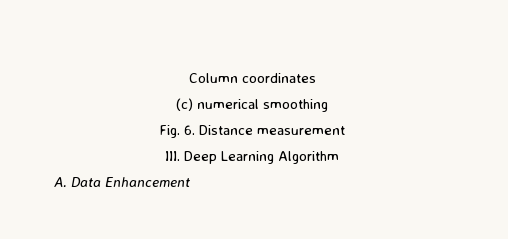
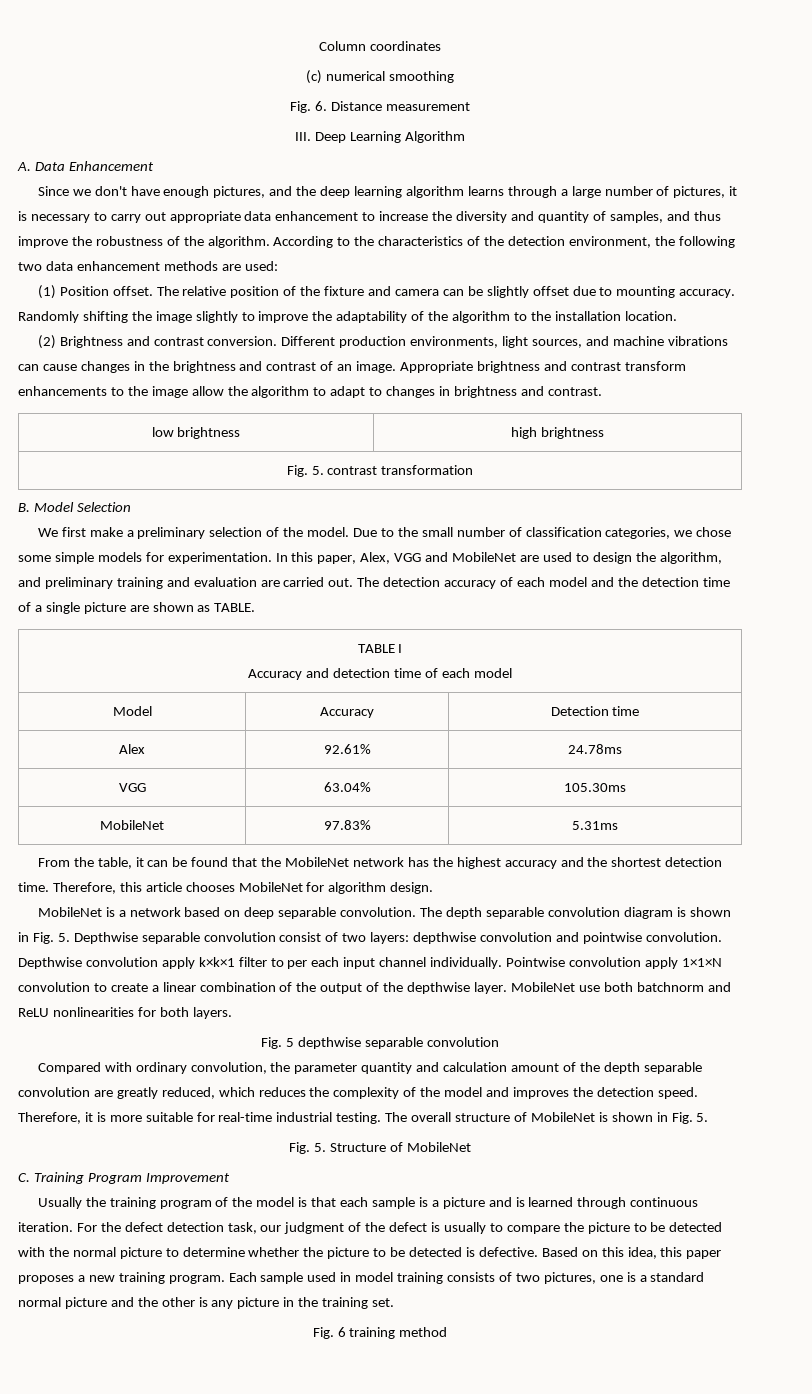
+ Since we don't have enough pictures, and the deep learning algorithm learns through a large number of pictures, it is necessary to carry out appropriate data enhancement to increase the diversity and quantity of samples, and thus improve the robustness of the algorithm. According to the characteristics of the detection environment, the following two data enhancement methods are used:
+ (1) Position offset. The relative position of the fixture and camera can be slightly offset due to mounting accuracy. Randomly shifting the image slightly to improve the adaptability of the algorithm to the installation location.
+ (2) Brightness and contrast conversion. Different production environments, light sources, and machine vibrations can cause changes in the brightness and contrast of an image. Appropriate brightness and contrast transform enhancements to the image allow the algorithm to adapt to changes in brightness and contrast.
+ low brightness | high brightness
+ Fig. 5. contrast transformation
+ B. Model Selection
+ We first make a preliminary selection of the model. Due to the small number of classification categories, we chose some simple models for experimentation. In this paper, Alex, VGG and MobileNet are used to design the algorithm, and preliminary training and evaluation are carried out. The detection accuracy of each model and the detection time of a single picture are shown as TABLE.
+ TABLE I
+ Accuracy and detection time of each model
+ Model | Accuracy | Detection time
+ Alex | 92.61% | 24.78ms
+ VGG | 63.04% | 105.30ms
+ MobileNet | 97.83% | 5.31ms
+ From the table, it can be found that the MobileNet network has the highest accuracy and the shortest detection time. Therefore, this article chooses MobileNet for algorithm design.
+ MobileNet is a network based on deep separable convolution. The depth separable convolution diagram is shown in Fig. 5. Depthwise separable convolution consist of two layers: depthwise convolution and pointwise convolution. Depthwise convolution apply k×k×1 filter to per each input channel individually. Pointwise convolution apply 1×1×N convolution to create a linear combination of the output of the depthwise layer. MobileNet use both batchnorm and ReLU nonlinearities for both layers.
+ Fig. 5 depthwise separable convolution
+ Compared with ordinary convolution, the parameter quantity and calculation amount of the depth separable convolution are greatly reduced, which reduces the complexity of the model and improves the detection speed. Therefore, it is more suitable for real-time industrial testing. The overall structure of MobileNet is shown in Fig. 5.
+ Fig. 5. Structure of MobileNet
+ C. Training Program Improvement
+ Usually the training program of the model is that each sample is a picture and is learned through continuous iteration. For the defect detection task, our judgment of the defect is usually to compare the picture to be detected with the normal picture to determine whether the picture to be detected is defective. Based on this idea, this paper proposes a new training program. Each sample used in model training consists of two pictures, one is a standard normal picture and the other is any picture in the training set.
+ Fig. 6 training method

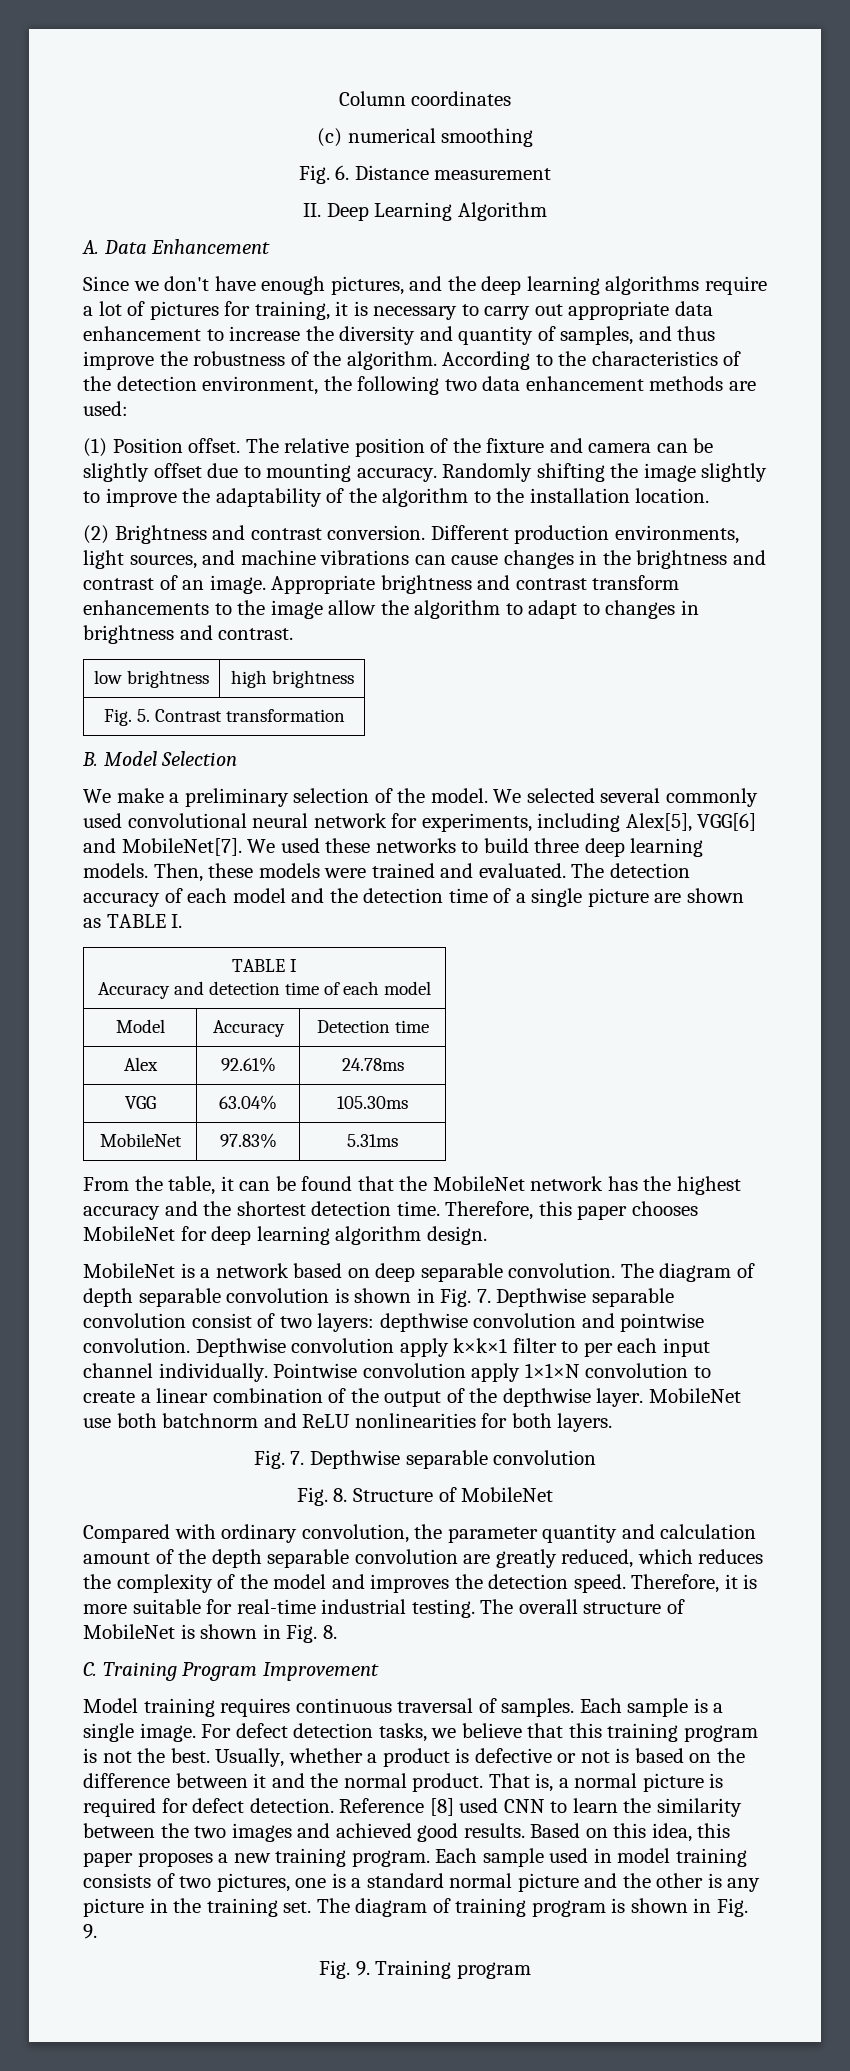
- III. Deep Learning Algorithm
+ II. Deep Learning Algorithm
- Since we don't have enough pictures, and the deep learning algorithm learns through a large number of pictures, it is necessary to carry out appropriate data enhancement to increase the diversity and quantity of samples, and thus improve the robustness of the algorithm.
+ Since we don't have enough pictures, and the deep learning algorithms require a lot of pictures for training, it is necessary to carry out appropriate data enhancement to increase the diversity and quantity of samples, and thus improve the robustness of the algorithm.
- Fig. 5. contrast transformation
+ Fig. 5. Contrast transformation
- We first make a preliminary selection of the model.
+ We make a preliminary selection of the model.
- Due to the small number of classification categories, we chose some simple models for experimentation. In this paper, Alex, VGG and MobileNet are used to design the algorithm, and preliminary training and evaluation are carried out.
+ We selected several commonly used convolutional neural network for experiments, including Alex[5], VGG[6] and MobileNet[7]. We used these networks to build three deep learning models. Then, these models were trained and evaluated.
- The detection accuracy of each model and the detection time of a single picture are shown as TABLE.
+ The detection accuracy of each model and the detection time of a single picture are shown as TABLE I.
- Therefore, this article chooses MobileNet for algorithm design.
+ Therefore, this paper chooses MobileNet for deep learning algorithm design.
- The depth separable convolution diagram is shown in Fig. 5. Depthwise separable convolution consist of two layers: depthwise convolution and pointwise convolution.
+ The diagram of depth separable convolution is shown in Fig. 7. Depthwise separable convolution consist of two layers: depthwise convolution and pointwise convolution.
  MobileNet use both batchnorm and ReLU nonlinearities for both layers.
- Fig. 5 depthwise separable convolution
+ Fig. 7. Depthwise separable convolution
+ Fig. 8. Structure of MobileNet
- The overall structure of MobileNet is shown in Fig. 5.
- Fig. 5. Structure of MobileNet
+ The overall structure of MobileNet is shown in Fig. 8.
  C. Training Program Improvement
- Usually the training program of the model is that each sample is a picture and is learned through continuous iteration. For the defect detection task, our judgment of the defect is usually to compare the picture to be detected with the normal picture to determine whether the picture to be detected is defective.
+ Model training requires continuous traversal of samples. Each sample is a single image. For defect detection tasks, we believe that this training program is not the best. Usually, whether a product is defective or not is based on the difference between it and the normal product. That is, a normal picture is required for defect detection. Reference [8] used CNN to learn the similarity between the two images and achieved good results.
- Each sample used in model training consists of two pictures, one is a standard normal picture and the other is any picture in the training set.
- Fig. 6 training method
+ Each sample used in model training consists of two pictures, one is a standard normal picture and the other is any picture in the training set. The diagram of training program is shown in Fig. 9.
+ Fig. 9. Training program

